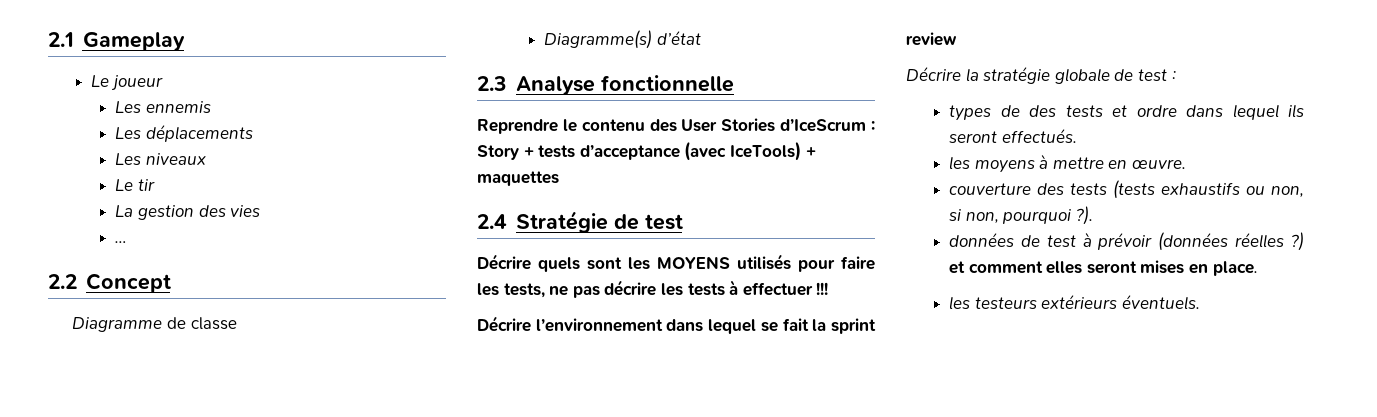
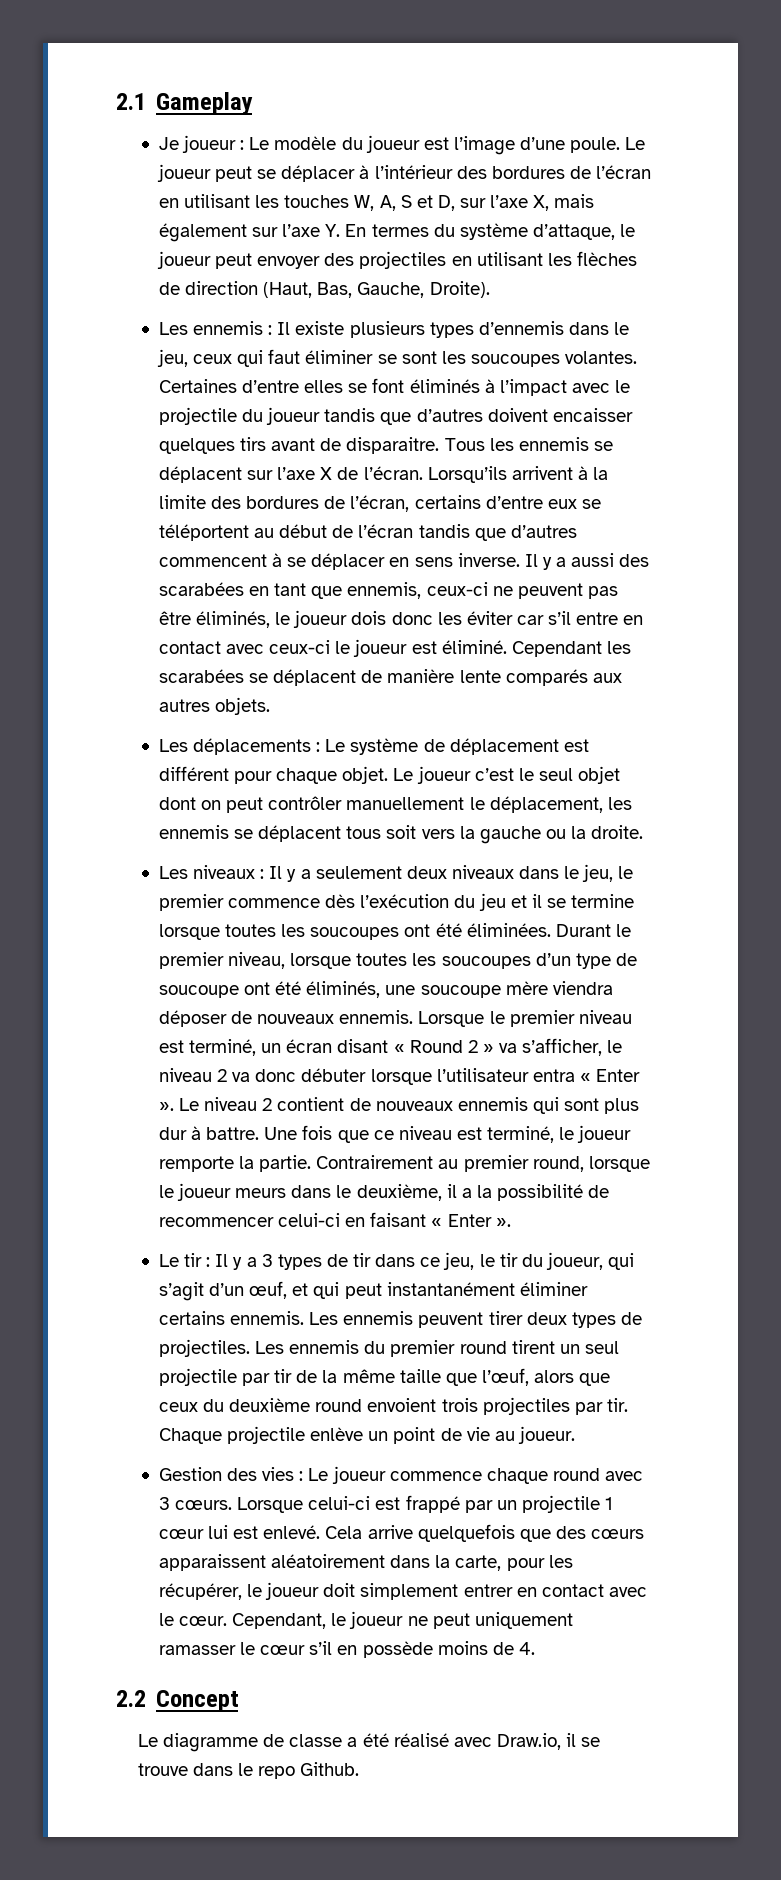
- Le joueur
- Les ennemis
- Les déplacements
- Les niveaux
- Le tir
- La gestion des vies
- …
+ Je joueur : Le modèle du joueur est l’image d’une poule. Le joueur peut se déplacer à l’intérieur des bordures de l’écran en utilisant les touches W, A, S et D, sur l’axe X, mais également sur l’axe Y. En termes du système d’attaque, le joueur peut envoyer des projectiles en utilisant les flèches de direction (Haut, Bas, Gauche, Droite).
+ Les ennemis : Il existe plusieurs types d’ennemis dans le jeu, ceux qui faut éliminer se sont les soucoupes volantes. Certaines d’entre elles se font éliminés à l’impact avec le projectile du joueur tandis que d’autres doivent encaisser quelques tirs avant de disparaitre. Tous les ennemis se déplacent sur l’axe X de l’écran. Lorsqu’ils arrivent à la limite des bordures de l’écran, certains d’entre eux se téléportent au début de l’écran tandis que d’autres commencent à se déplacer en sens inverse. Il y a aussi des scarabées en tant que ennemis, ceux-ci ne peuvent pas être éliminés, le joueur dois donc les éviter car s’il entre en contact avec ceux-ci le joueur est éliminé. Cependant les scarabées se déplacent de manière lente comparés aux autres objets.
+ Les déplacements : Le système de déplacement est différent pour chaque objet. Le joueur c’est le seul objet dont on peut contrôler manuellement le déplacement, les ennemis se déplacent tous soit vers la gauche ou la droite.
+ Les niveaux : Il y a seulement deux niveaux dans le jeu, le premier commence dès l’exécution du jeu et il se termine lorsque toutes les soucoupes ont été éliminées. Durant le premier niveau, lorsque toutes les soucoupes d’un type de soucoupe ont été éliminés, une soucoupe mère viendra déposer de nouveaux ennemis. Lorsque le premier niveau est terminé, un écran disant « Round 2 » va s’afficher, le niveau 2 va donc débuter lorsque l’utilisateur entra « Enter ». Le niveau 2 contient de nouveaux ennemis qui sont plus dur à battre. Une fois que ce niveau est terminé, le joueur remporte la partie. Contrairement au premier round, lorsque le joueur meurs dans le deuxième, il a la possibilité de recommencer celui-ci en faisant « Enter ».
+ Le tir : Il y a 3 types de tir dans ce jeu, le tir du joueur, qui s’agit d’un œuf, et qui peut instantanément éliminer certains ennemis. Les ennemis peuvent tirer deux types de projectiles. Les ennemis du premier round tirent un seul projectile par tir de la même taille que l’œuf, alors que ceux du deuxième round envoient trois projectiles par tir. Chaque projectile enlève un point de vie au joueur.
+ Gestion des vies : Le joueur commence chaque round avec 3 cœurs. Lorsque celui-ci est frappé par un projectile 1 cœur lui est enlevé. Cela arrive quelquefois que des cœurs apparaissent aléatoirement dans la carte, pour les récupérer, le joueur doit simplement entrer en contact avec le cœur. Cependant, le joueur ne peut uniquement ramasser le cœur s’il en possède moins de 4.
- Diagramme de classe
- Diagramme(s) d’état
- 2.3 Analyse fonctionnelle
- Reprendre le contenu des User Stories d’IceScrum : Story + tests d’acceptance (avec IceTools) + maquettes
- 2.4 Stratégie de test
- Décrire quels sont les MOYENS utilisés pour faire les tests, ne pas décrire les tests à effectuer !!!
- Décrire l’environnement dans lequel se fait la sprint review
- Décrire la stratégie globale de test :
- types de des tests et ordre dans lequel ils seront effectués.
- les moyens à mettre en œuvre.
- couverture des tests (tests exhaustifs ou non, si non, pourquoi ?).
- données de test à prévoir (données réelles ?) et comment elles seront mises en place.
- les testeurs extérieurs éventuels.
+ Le diagramme de classe a été réalisé avec Draw.io, il se trouve dans le repo Github.

